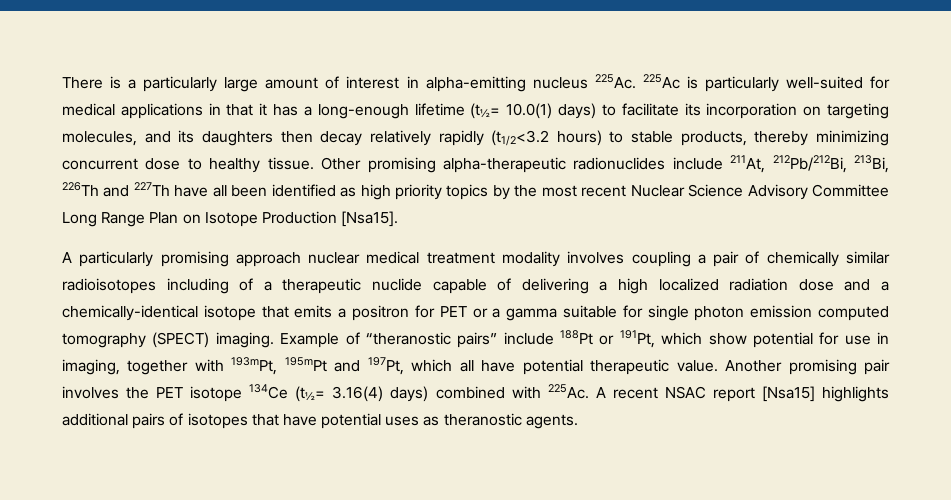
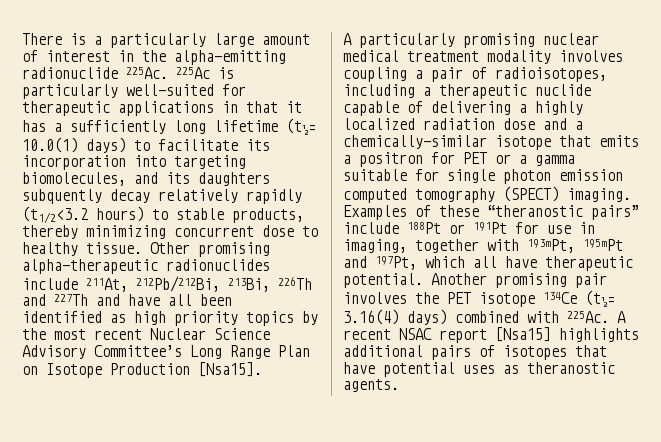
- There is a particularly large amount of interest in alpha-emitting nucleus 225Ac.
+ There is a particularly large amount of interest in the alpha-emitting radionuclide 225Ac.
- 225Ac is particularly well-suited for medical applications in that it has a long-enough lifetime (t½= 10.0(1) days) to facilitate its incorporation on targeting molecules, and its daughters then decay relatively rapidly (t1/2<3.2 hours) to stable products, thereby minimizing concurrent dose to healthy tissue.
+ 225Ac is particularly well-suited for therapeutic applications in that it has a sufficiently long lifetime (t½= 10.0(1) days) to facilitate its incorporation into targeting biomolecules, and its daughters subquently decay relatively rapidly (t1/2<3.2 hours) to stable products, thereby minimizing concurrent dose to healthy tissue.
- Other promising alpha-therapeutic radionuclides include 211At, 212Pb/212Bi, 213Bi, 226Th and 227Th have all been identified as high priority topics by the most recent Nuclear Science Advisory Committee Long Range Plan on Isotope Production [Nsa15].
+ Other promising alpha-therapeutic radionuclides include 211At, 212Pb/212Bi, 213Bi, 226Th and 227Th and have all been identified as high priority topics by the most recent Nuclear Science Advisory Committee’s Long Range Plan on Isotope Production [Nsa15].
- A particularly promising approach nuclear medical treatment modality involves coupling a pair of chemically similar radioisotopes including of a therapeutic nuclide capable of delivering a high localized radiation dose and a chemically-identical isotope that emits a positron for PET or a gamma suitable for single photon emission computed tomography (SPECT) imaging.
+ A particularly promising nuclear medical treatment modality involves coupling a pair of radioisotopes, including a therapeutic nuclide capable of delivering a highly localized radiation dose and a chemically-similar isotope that emits a positron for PET or a gamma suitable for single photon emission computed tomography (SPECT) imaging.
- Example of “theranostic pairs” include 188Pt or 191Pt, which show potential for use in imaging, together with 193mPt, 195mPt and 197Pt, which all have potential therapeutic value.
+ Examples of these “theranostic pairs” include 188Pt or 191Pt for use in imaging, together with 193mPt, 195mPt and 197Pt, which all have therapeutic potential.

